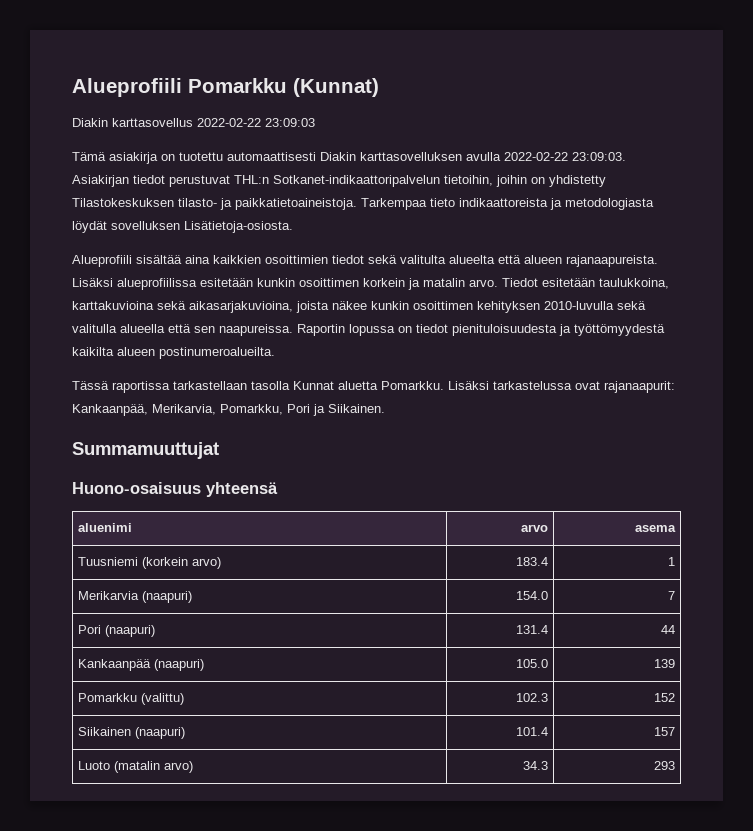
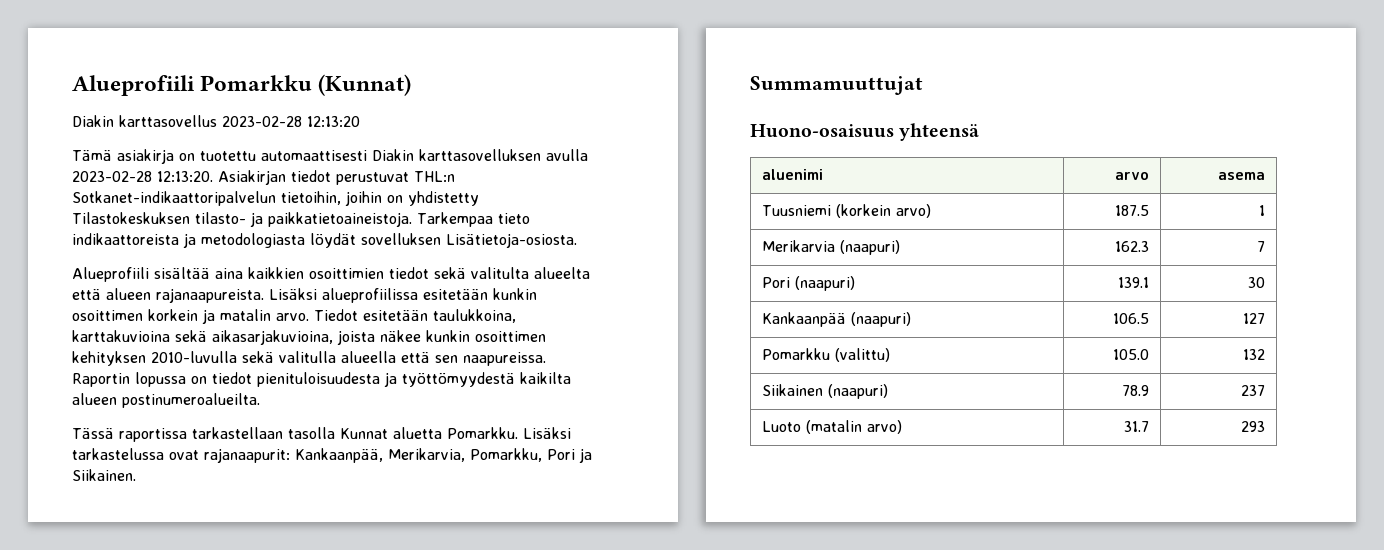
- Diakin karttasovellus 2022-02-22 23:09:03
+ Diakin karttasovellus 2023-02-28 12:13:20
- Tämä asiakirja on tuotettu automaattisesti Diakin karttasovelluksen avulla 2022-02-22 23:09:03.
+ Tämä asiakirja on tuotettu automaattisesti Diakin karttasovelluksen avulla 2023-02-28 12:13:20.
- Tuusniemi (korkein arvo) | 183.4 | 1
+ Tuusniemi (korkein arvo) | 187.5 | 1
- Merikarvia (naapuri) | 154.0 | 7
+ Merikarvia (naapuri) | 162.3 | 7
- Pori (naapuri) | 131.4 | 44
+ Pori (naapuri) | 139.1 | 30
- Kankaanpää (naapuri) | 105.0 | 139
+ Kankaanpää (naapuri) | 106.5 | 127
- Pomarkku (valittu) | 102.3 | 152
+ Pomarkku (valittu) | 105.0 | 132
- Siikainen (naapuri) | 101.4 | 157
+ Siikainen (naapuri) | 78.9 | 237
- Luoto (matalin arvo) | 34.3 | 293
+ Luoto (matalin arvo) | 31.7 | 293

